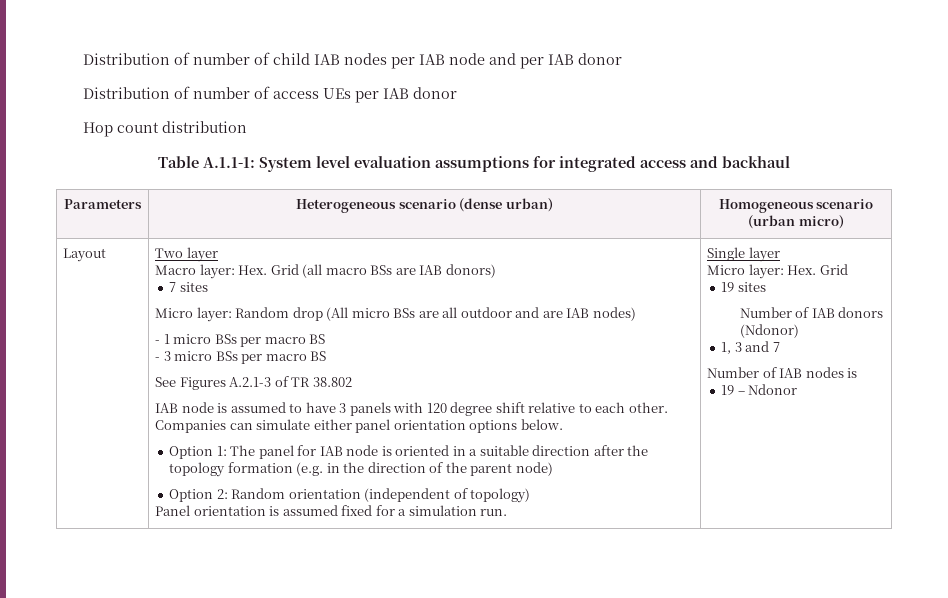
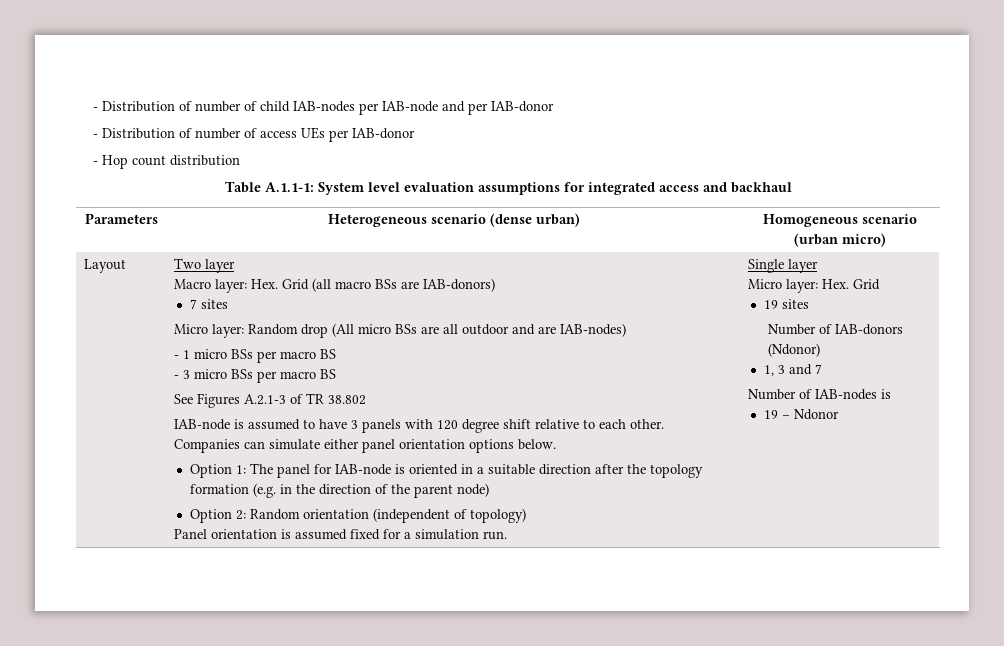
- Distribution of number of child IAB nodes per IAB node and per IAB donor
- Distribution of number of access UEs per IAB donor
- Hop count distribution
+ - Distribution of number of child IAB-nodes per IAB-node and per IAB-donor
+ - Distribution of number of access UEs per IAB-donor
+ - Hop count distribution
- Macro layer: Hex. Grid (all macro BSs are IAB donors)
+ Macro layer: Hex. Grid (all macro BSs are IAB-donors)
- Micro layer: Random drop (All micro BSs are all outdoor and are IAB nodes)
+ Micro layer: Random drop (All micro BSs are all outdoor and are IAB-nodes)
- IAB node is assumed to have 3 panels with 120 degree shift relative to each other.
+ IAB-node is assumed to have 3 panels with 120 degree shift relative to each other.
- Option 1: The panel for IAB node is oriented in a suitable direction after the topology formation (e.g. in the direction of the parent node)
+ Option 1: The panel for IAB-node is oriented in a suitable direction after the topology formation (e.g. in the direction of the parent node)
- Number of IAB donors (Ndonor)
+ Number of IAB-donors (Ndonor)
- Number of IAB nodes is
+ Number of IAB-nodes is

